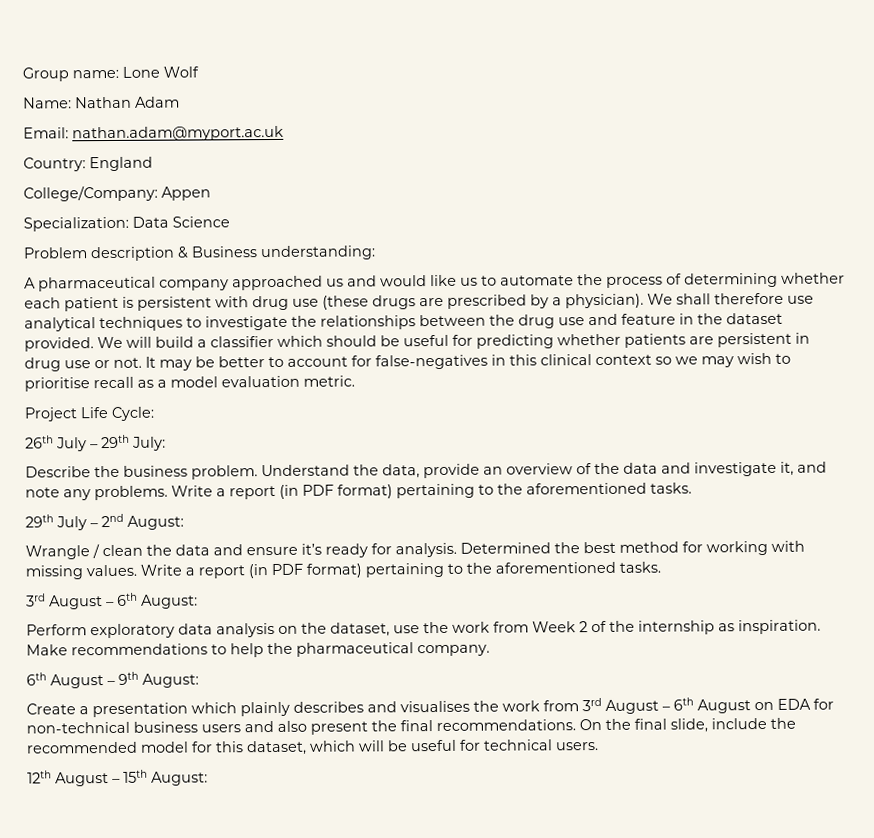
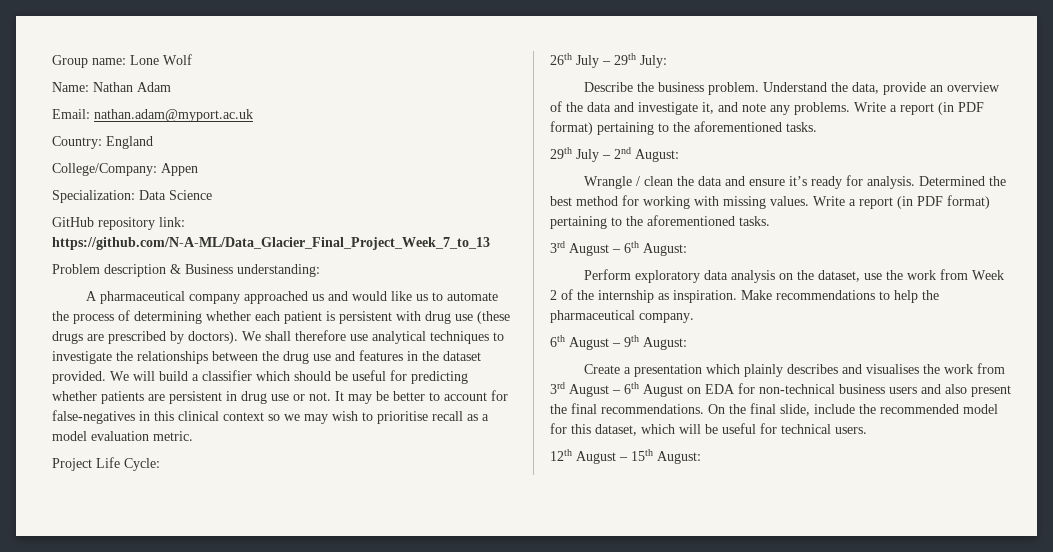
+ GitHub repository link: https://github.com/N-A-ML/Data_Glacier_Final_Project_Week_7_to_13
- A pharmaceutical company approached us and would like us to automate the process of determining whether each patient is persistent with drug use (these drugs are prescribed by a physician).
+ A pharmaceutical company approached us and would like us to automate the process of determining whether each patient is persistent with drug use (these drugs are prescribed by doctors).
- We shall therefore use analytical techniques to investigate the relationships between the drug use and feature in the dataset provided.
+ We shall therefore use analytical techniques to investigate the relationships between the drug use and features in the dataset provided.

